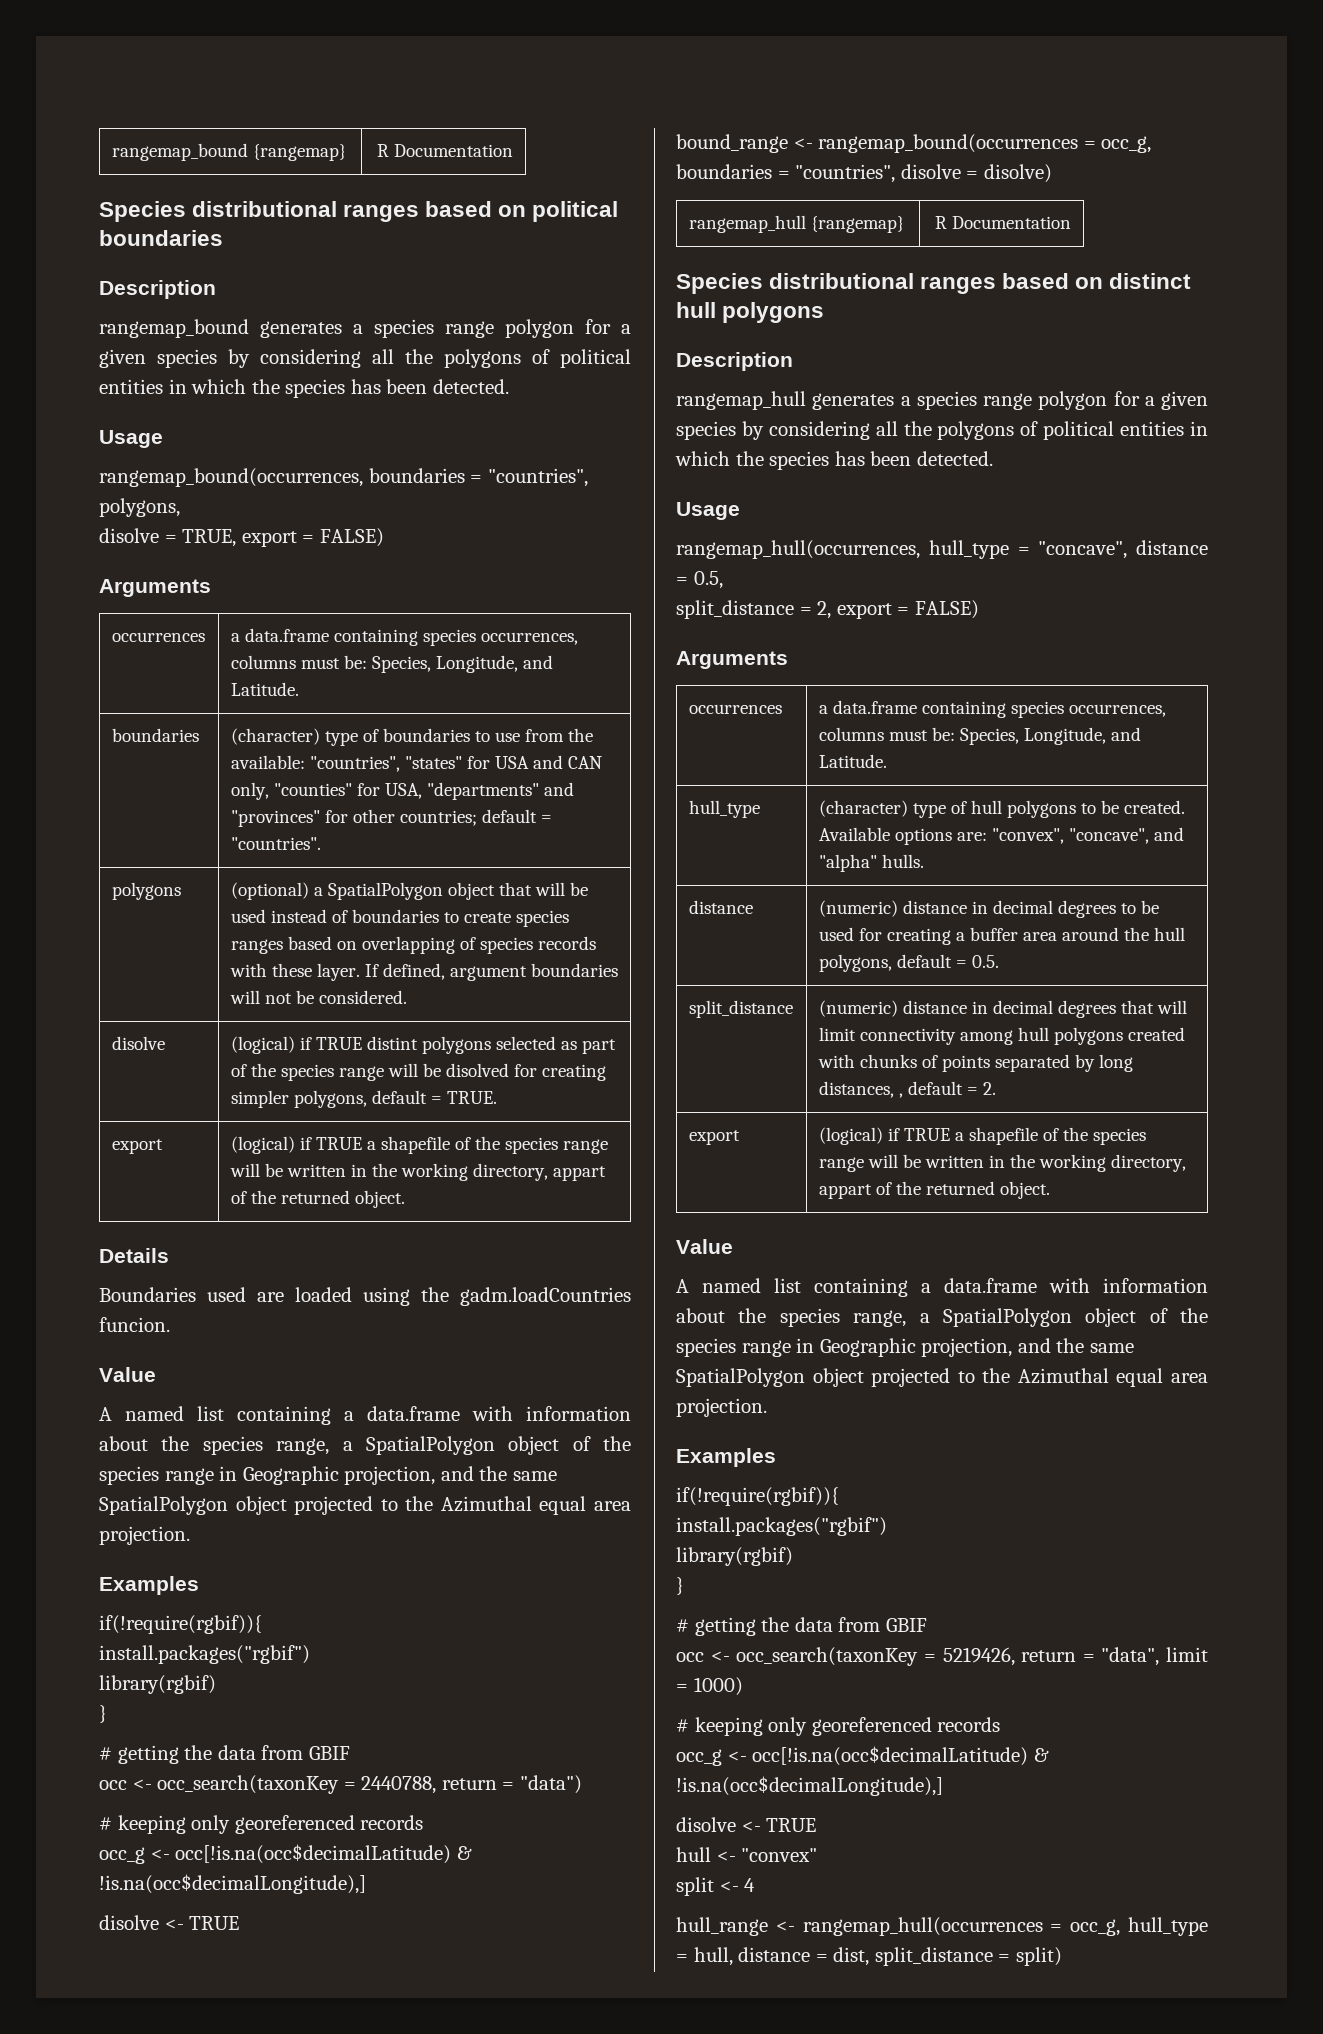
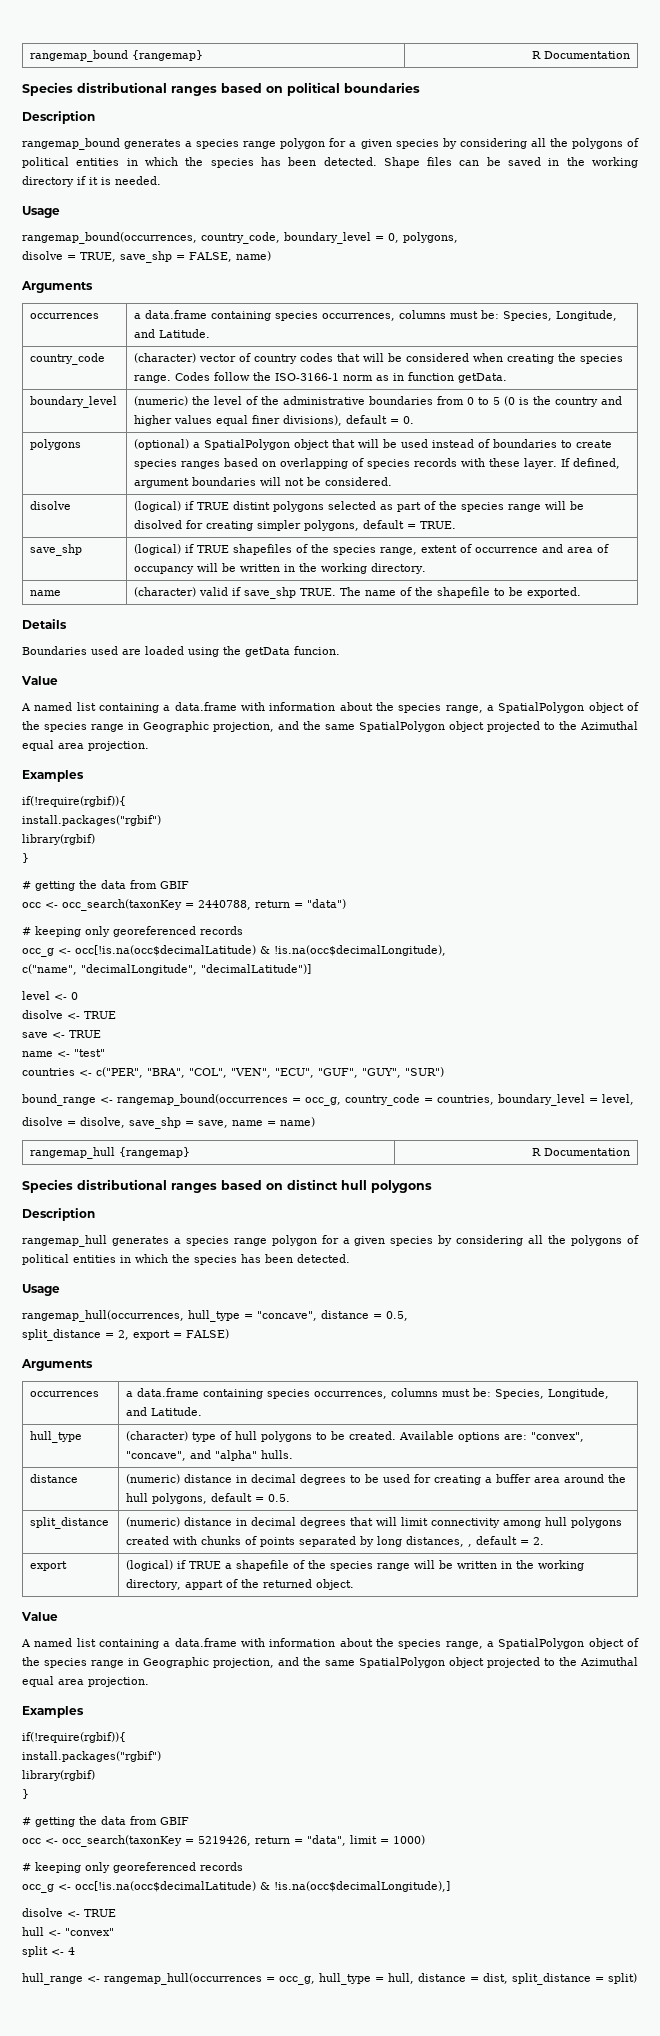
- rangemap_bound generates a species range polygon for a given species by considering all the polygons of political entities in which the species has been detected.
+ rangemap_bound generates a species range polygon for a given species by considering all the polygons of political entities in which the species has been detected. Shape files can be saved in the working directory if it is needed.
  Usage
- rangemap_bound(occurrences, boundaries = "countries", polygons,
+ rangemap_bound(occurrences, country_code, boundary_level = 0, polygons,
- disolve = TRUE, export = FALSE)
+ disolve = TRUE, save_shp = FALSE, name)
- boundaries | (character) type of boundaries to use from the available: "countries", "states" for USA and CAN only, "counties" for USA, "departments" and "provinces" for other countries; default = "countries".
+ country_code | (character) vector of country codes that will be considered when creating the species range. Codes follow the ISO-3166-1 norm as in function getData.
+ boundary_level | (numeric) the level of the administrative boundaries from 0 to 5 (0 is the country and higher values equal finer divisions), default = 0.
  disolve | (logical) if TRUE distint polygons selected as part of the species range will be disolved for creating simpler polygons, default = TRUE.
- export | (logical) if TRUE a shapefile of the species range will be written in the working directory, appart of the returned object.
+ save_shp | (logical) if TRUE shapefiles of the species range, extent of occurrence and area of occupancy will be written in the working directory.
+ name | (character) valid if save_shp TRUE. The name of the shapefile to be exported.
- Boundaries used are loaded using the gadm.loadCountries funcion.
+ Boundaries used are loaded using the getData funcion.
  occ <- occ_search(taxonKey = 2440788, return = "data")
  # keeping only georeferenced records
- occ_g <- occ[!is.na(occ$decimalLatitude) & !is.na(occ$decimalLongitude),]
+ occ_g <- occ[!is.na(occ$decimalLatitude) & !is.na(occ$decimalLongitude),
+ c("name", "decimalLongitude", "decimalLatitude")]
+ level <- 0
  disolve <- TRUE
+ save <- TRUE
+ name <- "test"
+ countries <- c("PER", "BRA", "COL", "VEN", "ECU", "GUF", "GUY", "SUR")
- bound_range <- rangemap_bound(occurrences = occ_g, boundaries = "countries", disolve = disolve)
+ bound_range <- rangemap_bound(occurrences = occ_g, country_code = countries, boundary_level = level,
+ disolve = disolve, save_shp = save, name = name)

